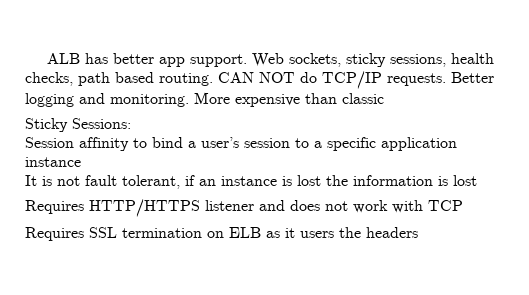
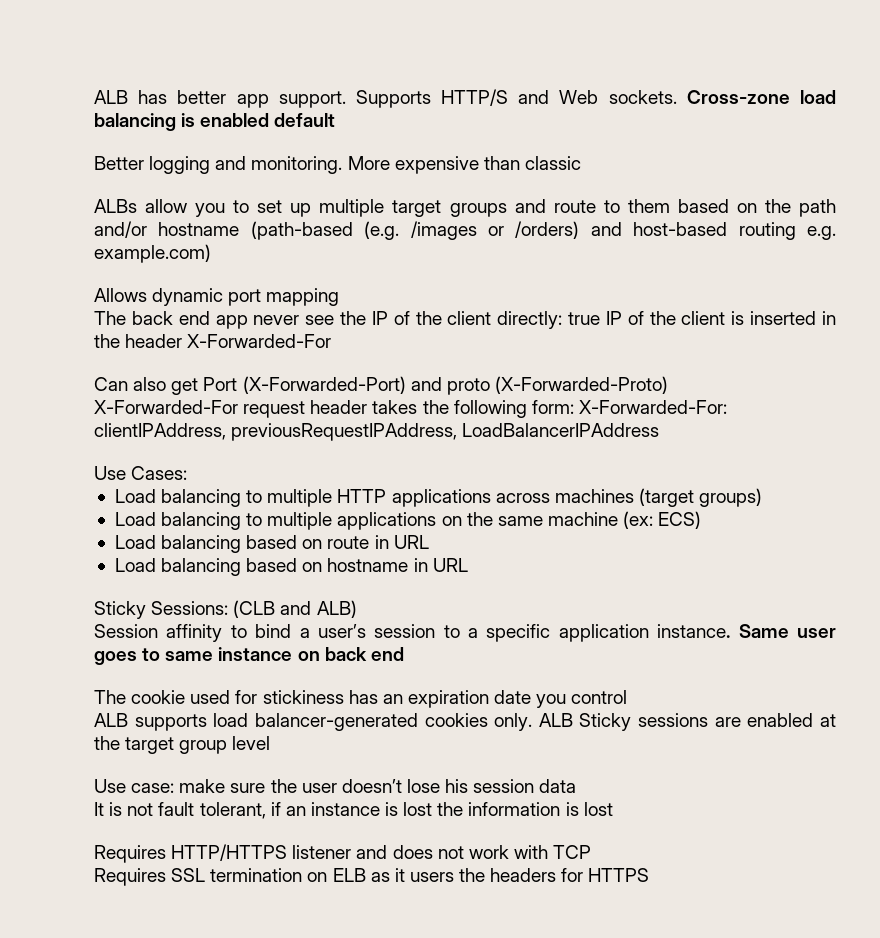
- Web sockets, sticky sessions, health checks, path based routing. CAN NOT do TCP/IP requests. Better logging and monitoring.
+ Supports HTTP/S and Web sockets. Cross-zone load balancing is enabled default
+ Better logging and monitoring.
+ ALBs allow you to set up multiple target groups and route to them based on the path and/or hostname (path-based (e.g. /images or /orders) and host-based routing e.g. example.com)
+ Allows dynamic port mapping
+ The back end app never see the IP of the client directly: true IP of the client is inserted in the header X-Forwarded-For
+ Can also get Port (X-Forwarded-Port) and proto (X-Forwarded-Proto)
+ X-Forwarded-For request header takes the following form: X-Forwarded-For: clientIPAddress, previousRequestIPAddress, LoadBalancerIPAddress
+ Use Cases:
+ Load balancing to multiple HTTP applications across machines (target groups)
+ Load balancing to multiple applications on the same machine (ex: ECS)
+ Load balancing based on route in URL
+ Load balancing based on hostname in URL
- Sticky Sessions:
+ Sticky Sessions: (CLB and ALB)
- Session affinity to bind a user’s session to a specific application instance
+ Session affinity to bind a user’s session to a specific application instance. Same user goes to same instance on back end
+ The cookie used for stickiness has an expiration date you control
+ ALB supports load balancer-generated cookies only. ALB Sticky sessions are enabled at the target group level
+ Use case: make sure the user doesn’t lose his session data
- Requires SSL termination on ELB as it users the headers
+ Requires SSL termination on ELB as it users the headers for HTTPS

